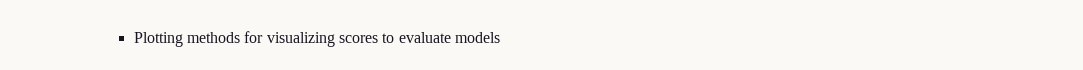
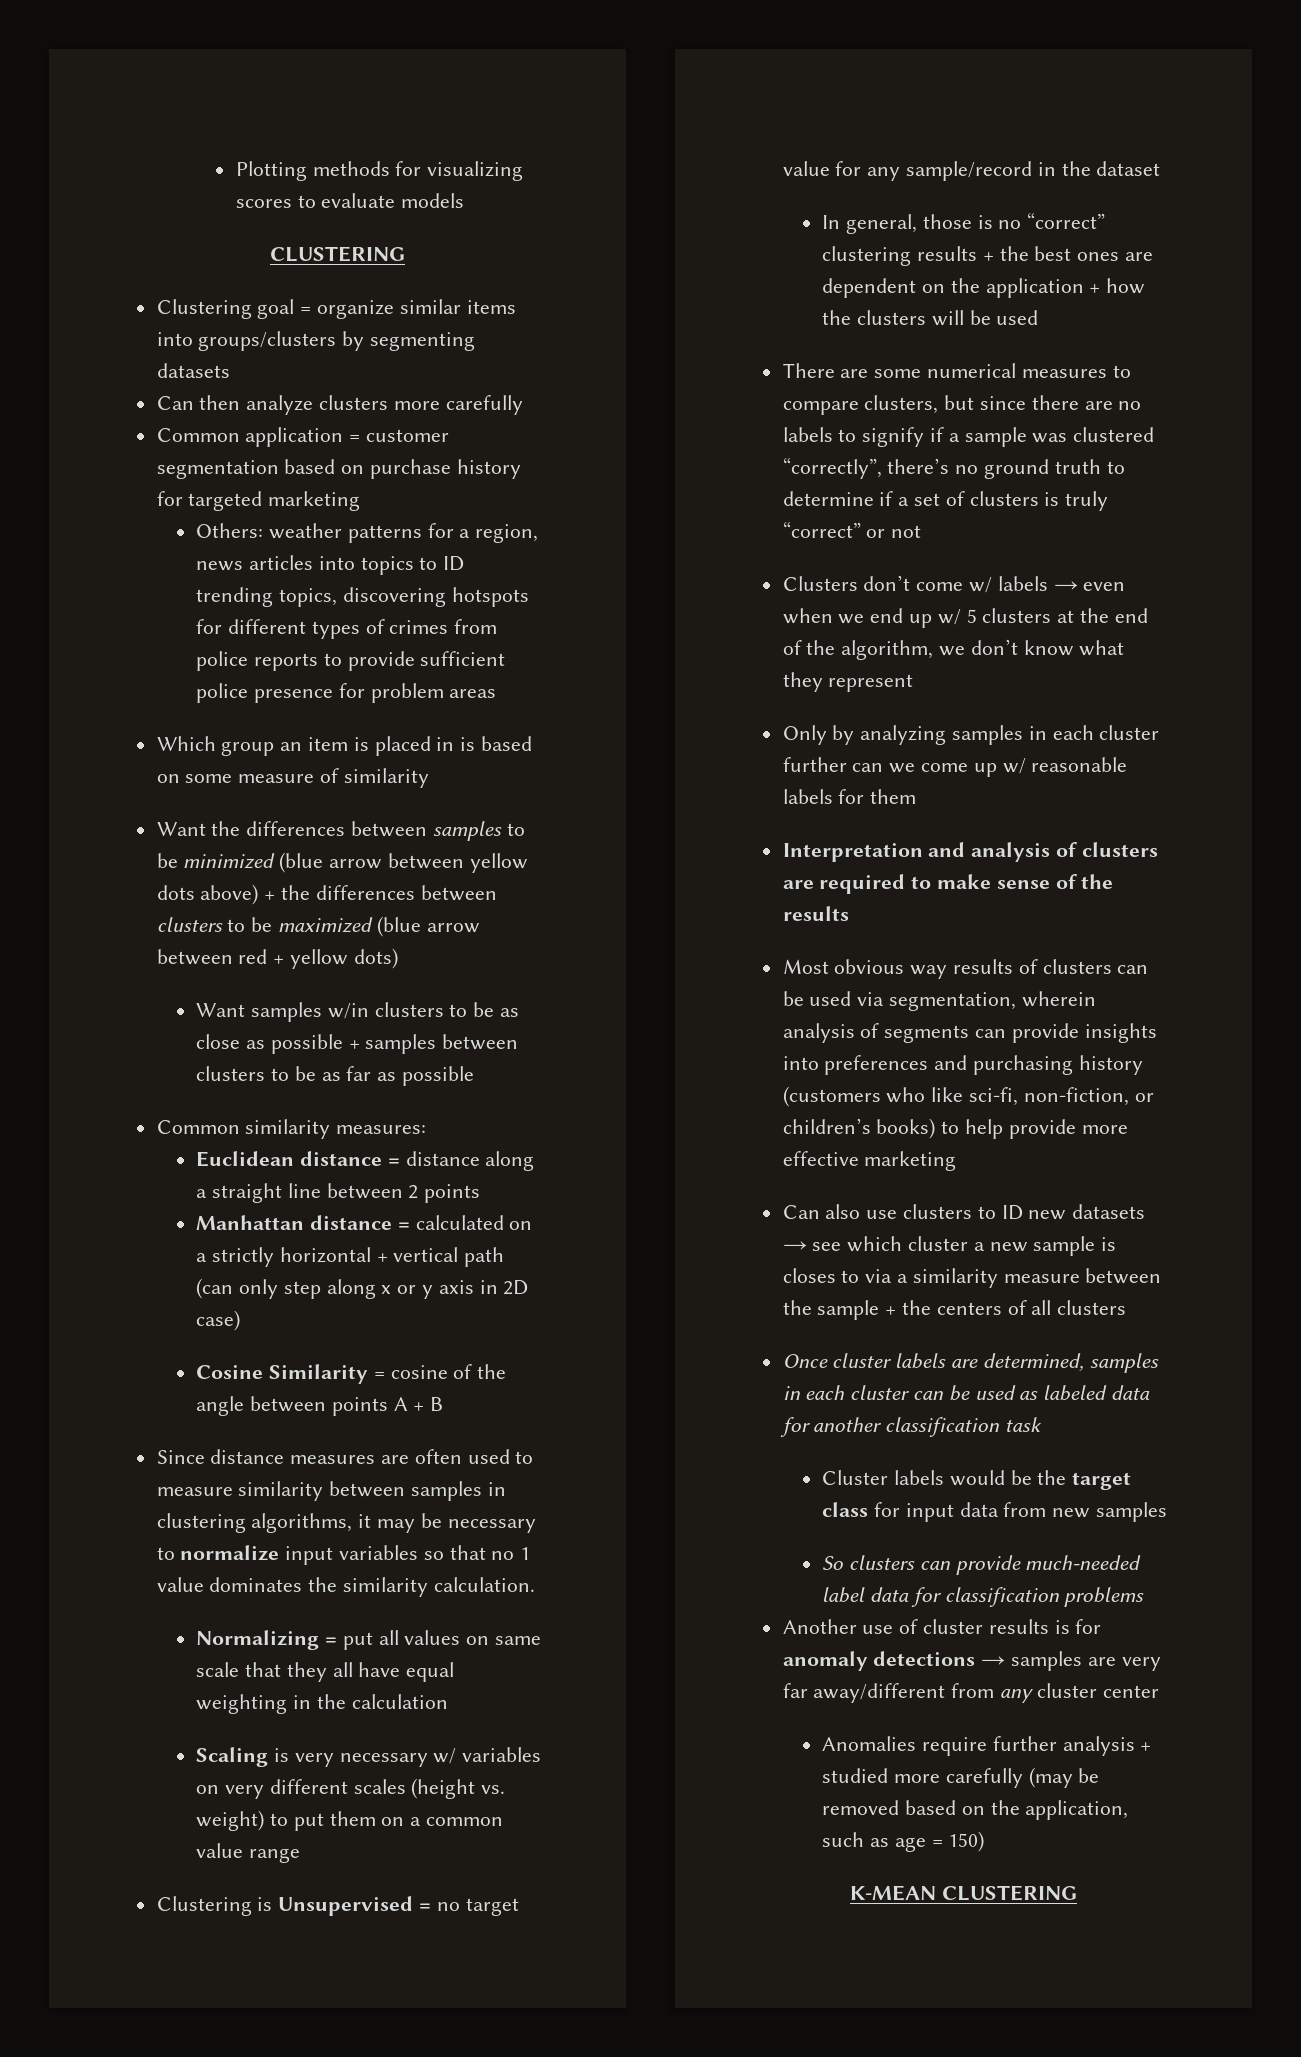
  Plotting methods for visualizing scores to evaluate models
+ CLUSTERING
+ Clustering goal = organize similar items into groups/clusters by segmenting datasets
+ Can then analyze clusters more carefully
+ Common application = customer segmentation based on purchase history for targeted marketing
+ Others: weather patterns for a region, news articles into topics to ID trending topics, discovering hotspots for different types of crimes from police reports to provide sufficient police presence for problem areas
+ Which group an item is placed in is based on some measure of similarity
+ Want the differences between samples to be minimized (blue arrow between yellow dots above) + the differences between clusters to be maximized (blue arrow between red + yellow dots)
+ Want samples w/in clusters to be as close as possible + samples between clusters to be as far as possible
+ Common similarity measures:
+ Euclidean distance = distance along a straight line between 2 points
+ Manhattan distance = calculated on a strictly horizontal + vertical path (can only step along x or y axis in 2D case)
+ Cosine Similarity = cosine of the angle between points A + B
+ Since distance measures are often used to measure similarity between samples in clustering algorithms, it may be necessary to normalize input variables so that no 1 value dominates the similarity calculation.
+ Normalizing = put all values on same scale that they all have equal weighting in the calculation
+ Scaling is very necessary w/ variables on very different scales (height vs. weight) to put them on a common value range
+ Clustering is Unsupervised = no target value for any sample/record in the dataset
+ In general, those is no “correct” clustering results + the best ones are dependent on the application + how the clusters will be used
+ There are some numerical measures to compare clusters, but since there are no labels to signify if a sample was clustered “correctly”, there’s no ground truth to determine if a set of clusters is truly “correct” or not
+ Clusters don’t come w/ labels → even when we end up w/ 5 clusters at the end of the algorithm, we don’t know what they represent
+ Only by analyzing samples in each cluster further can we come up w/ reasonable labels for them
+ Interpretation and analysis of clusters are required to make sense of the results
+ Most obvious way results of clusters can be used via segmentation, wherein analysis of segments can provide insights into preferences and purchasing history (customers who like sci-fi, non-fiction, or children’s books) to help provide more effective marketing
+ Can also use clusters to ID new datasets → see which cluster a new sample is closes to via a similarity measure between the sample + the centers of all clusters
+ Once cluster labels are determined, samples in each cluster can be used as labeled data for another classification task
+ Cluster labels would be the target class for input data from new samples
+ So clusters can provide much-needed label data for classification problems
+ Another use of cluster results is for anomaly detections → samples are very far away/different from any cluster center
+ Anomalies require further analysis + studied more carefully (may be removed based on the application, such as age = 150)
+ K-MEAN CLUSTERING

